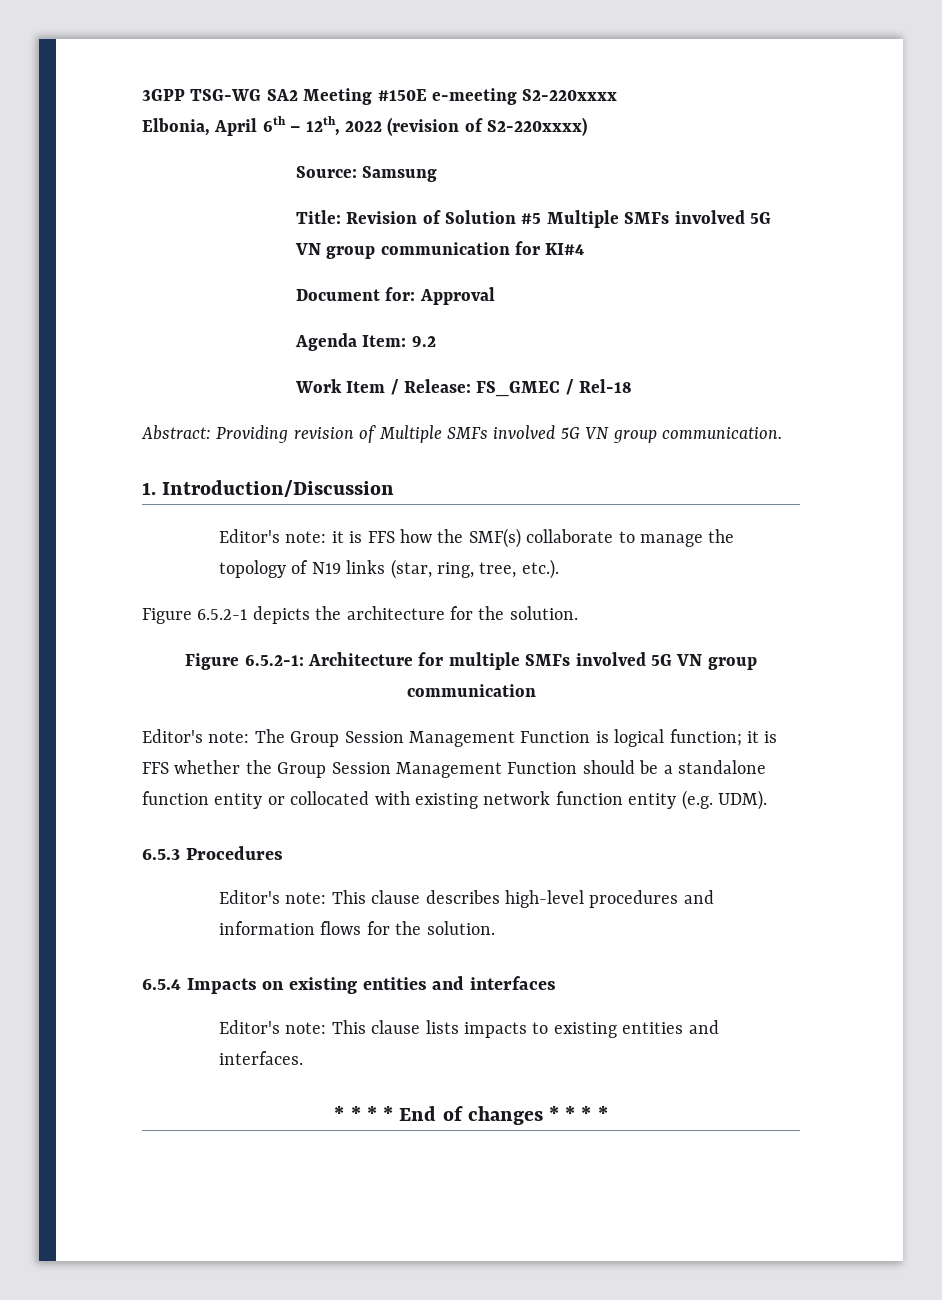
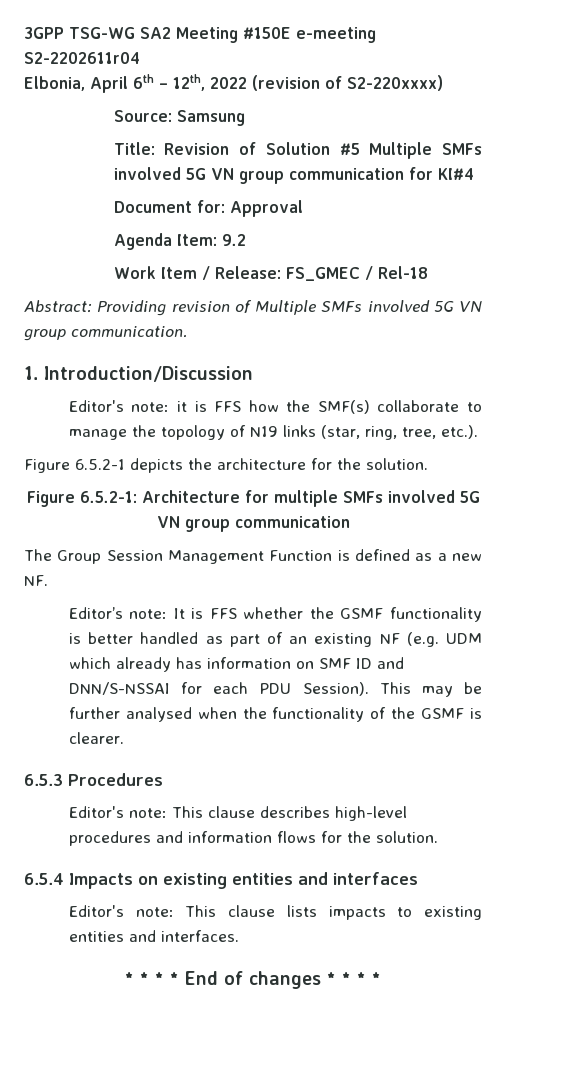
- 3GPP TSG-WG SA2 Meeting #150E e-meeting S2-220xxxx
+ 3GPP TSG-WG SA2 Meeting #150E e-meeting S2-2202611r04
- Editor's note: The Group Session Management Function is logical function; it is FFS whether the Group Session Management Function should be a standalone function entity or collocated with existing network function entity (e.g. UDM).
+ The Group Session Management Function is defined as a new NF.
+ Editor’s note: It is FFS whether the GSMF functionality is better handled as part of an existing NF (e.g. UDM which already has information on SMF ID and DNN/S-NSSAI for each PDU Session). This may be further analysed when the functionality of the GSMF is clearer.

